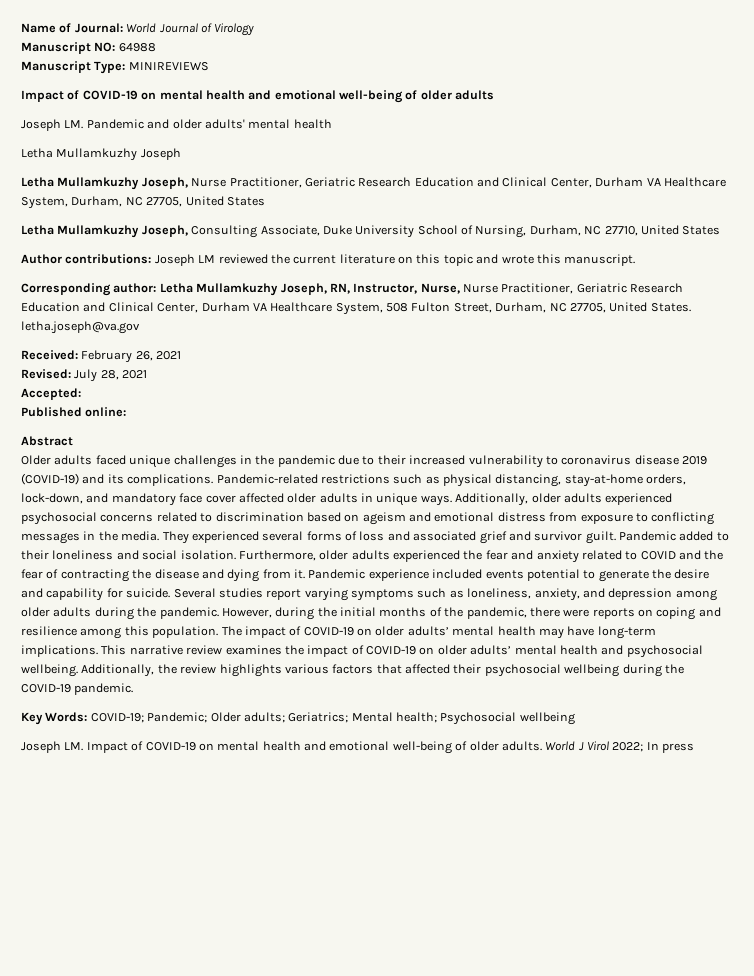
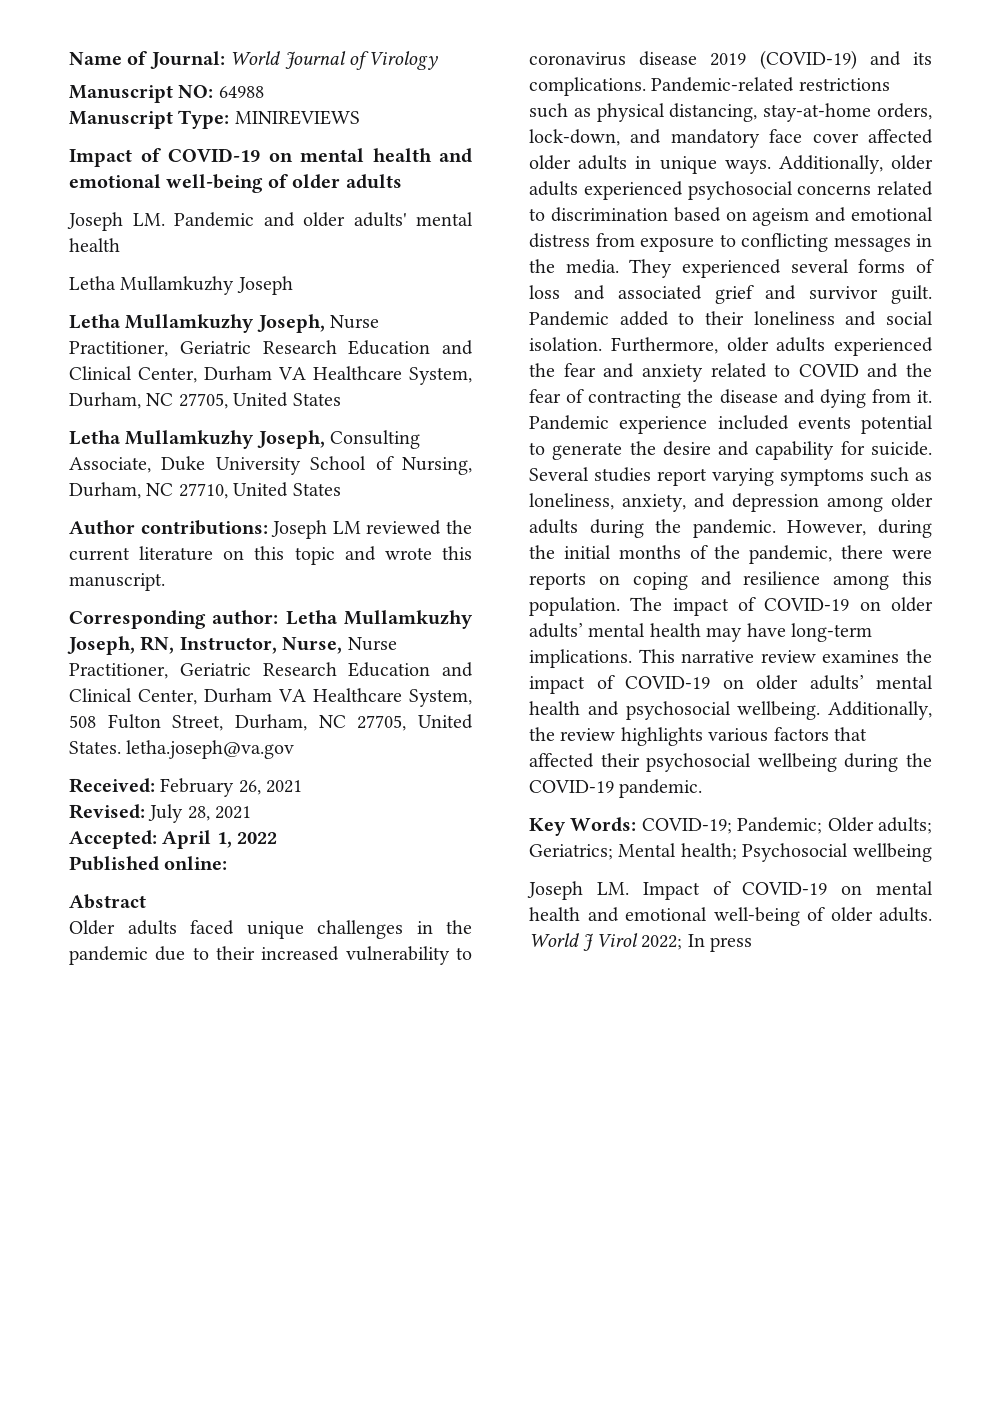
- Accepted:
+ Accepted: April 1, 2022

